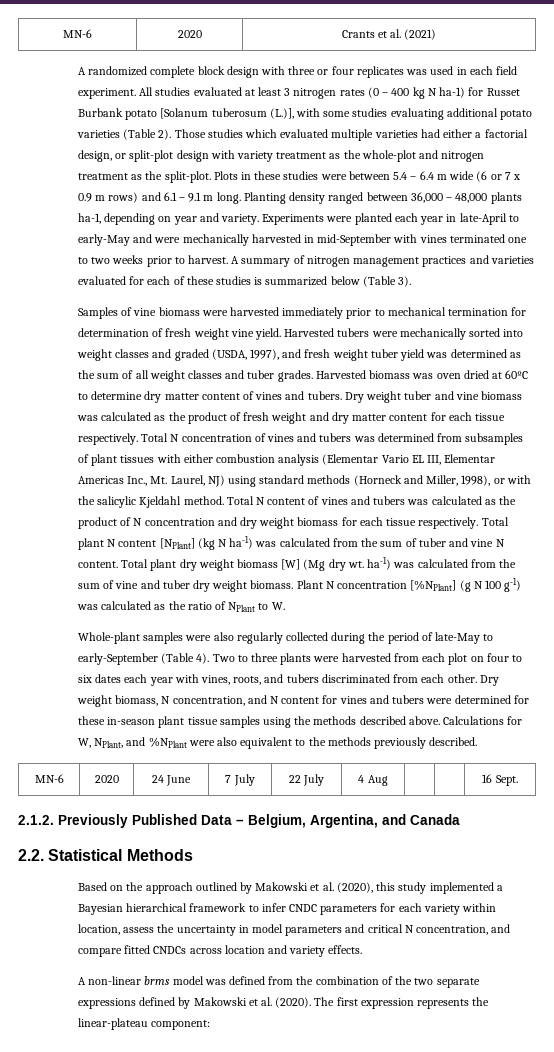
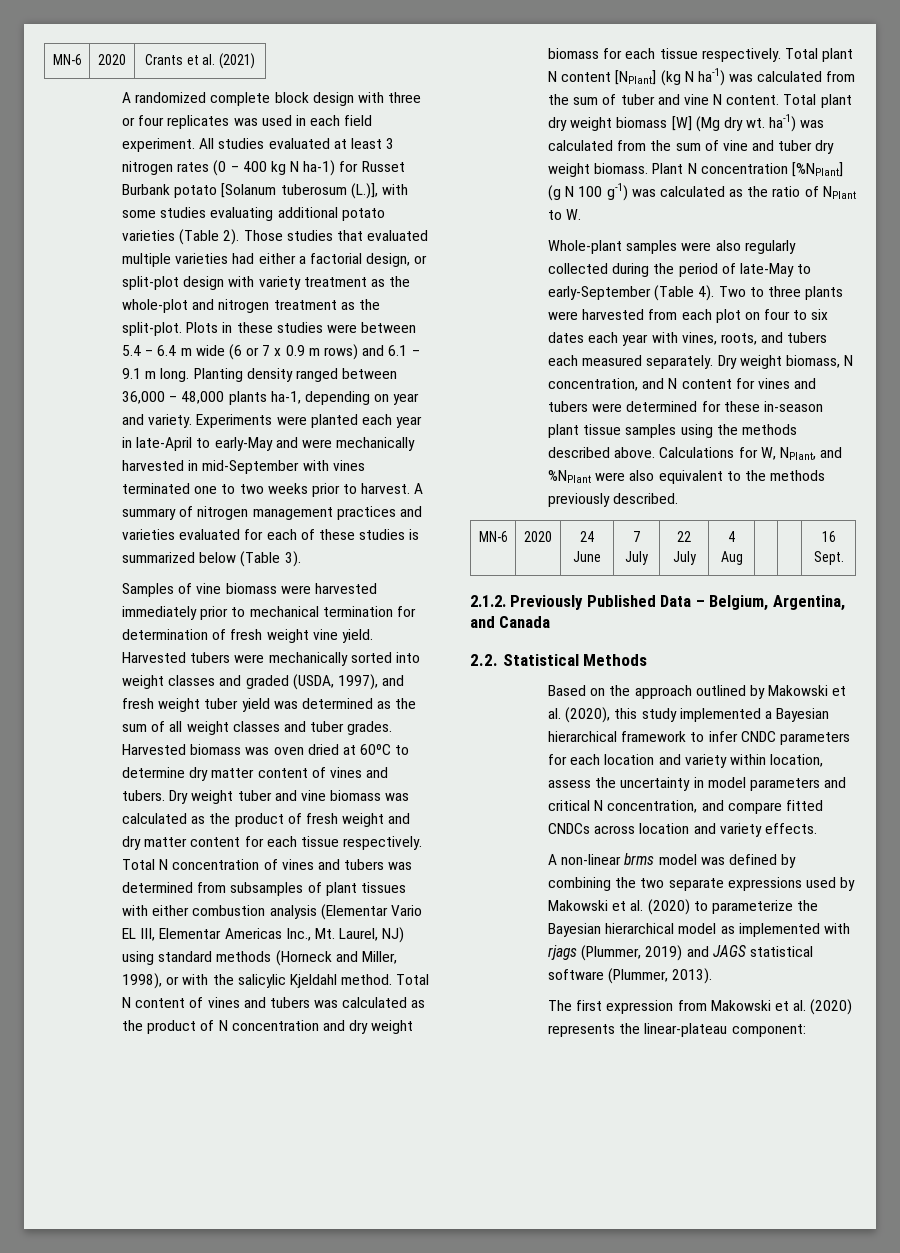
- Those studies which evaluated multiple varieties had either a factorial design, or split-plot design with variety treatment as the whole-plot and nitrogen treatment as the split-plot.
+ Those studies that evaluated multiple varieties had either a factorial design, or split-plot design with variety treatment as the whole-plot and nitrogen treatment as the split-plot.
- Two to three plants were harvested from each plot on four to six dates each year with vines, roots, and tubers discriminated from each other.
+ Two to three plants were harvested from each plot on four to six dates each year with vines, roots, and tubers each measured separately.
- Based on the approach outlined by Makowski et al. (2020), this study implemented a Bayesian hierarchical framework to infer CNDC parameters for each variety within location, assess the uncertainty in model parameters and critical N concentration, and compare fitted CNDCs across location and variety effects.
+ Based on the approach outlined by Makowski et al. (2020), this study implemented a Bayesian hierarchical framework to infer CNDC parameters for each location and variety within location, assess the uncertainty in model parameters and critical N concentration, and compare fitted CNDCs across location and variety effects.
- A non-linear brms model was defined from the combination of the two separate expressions defined by Makowski et al. (2020). The first expression represents the linear-plateau component:
+ A non-linear brms model was defined by combining the two separate expressions used by Makowski et al. (2020) to parameterize the Bayesian hierarchical model as implemented with rjags (Plummer, 2019) and JAGS statistical software (Plummer, 2013).
+ The first expression from Makowski et al. (2020) represents the linear-plateau component:

